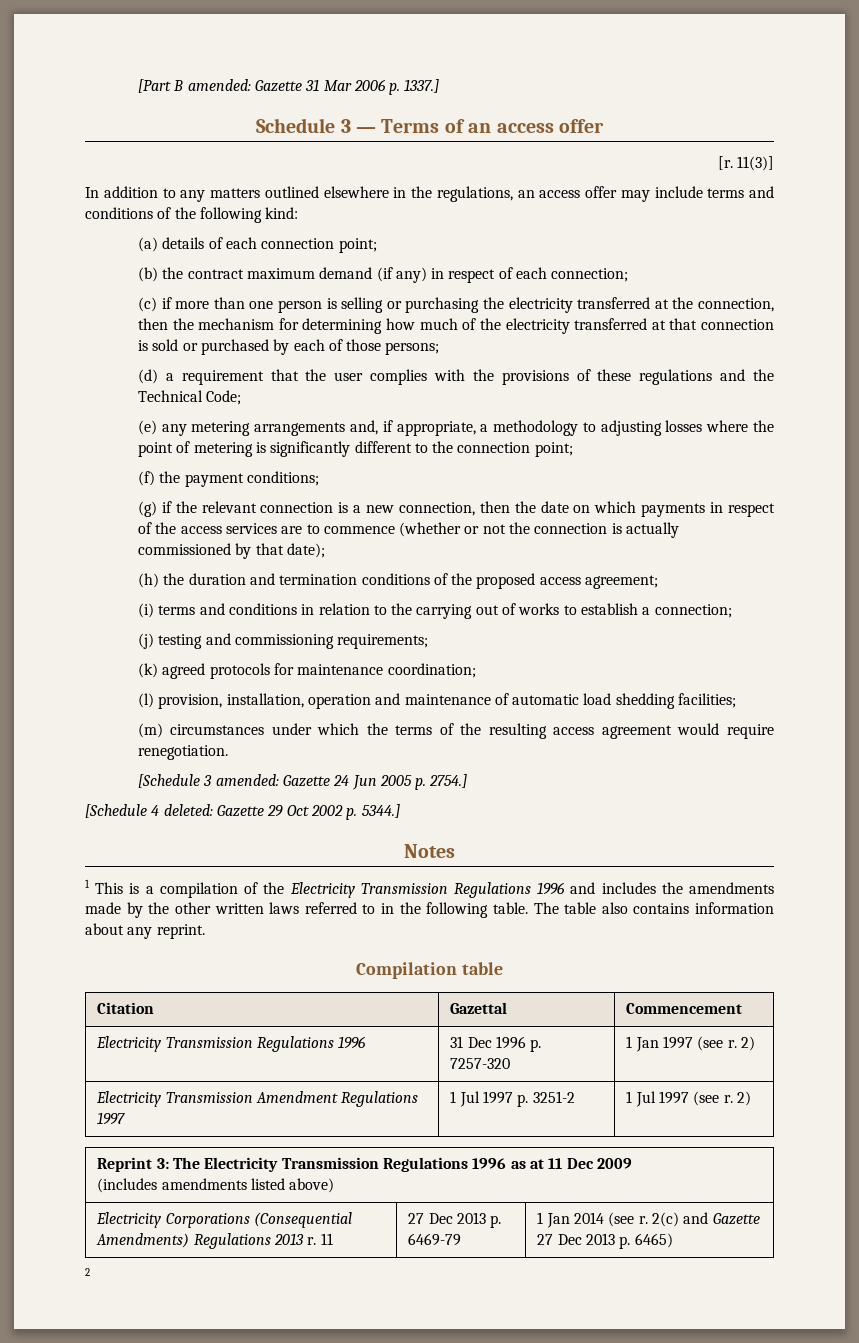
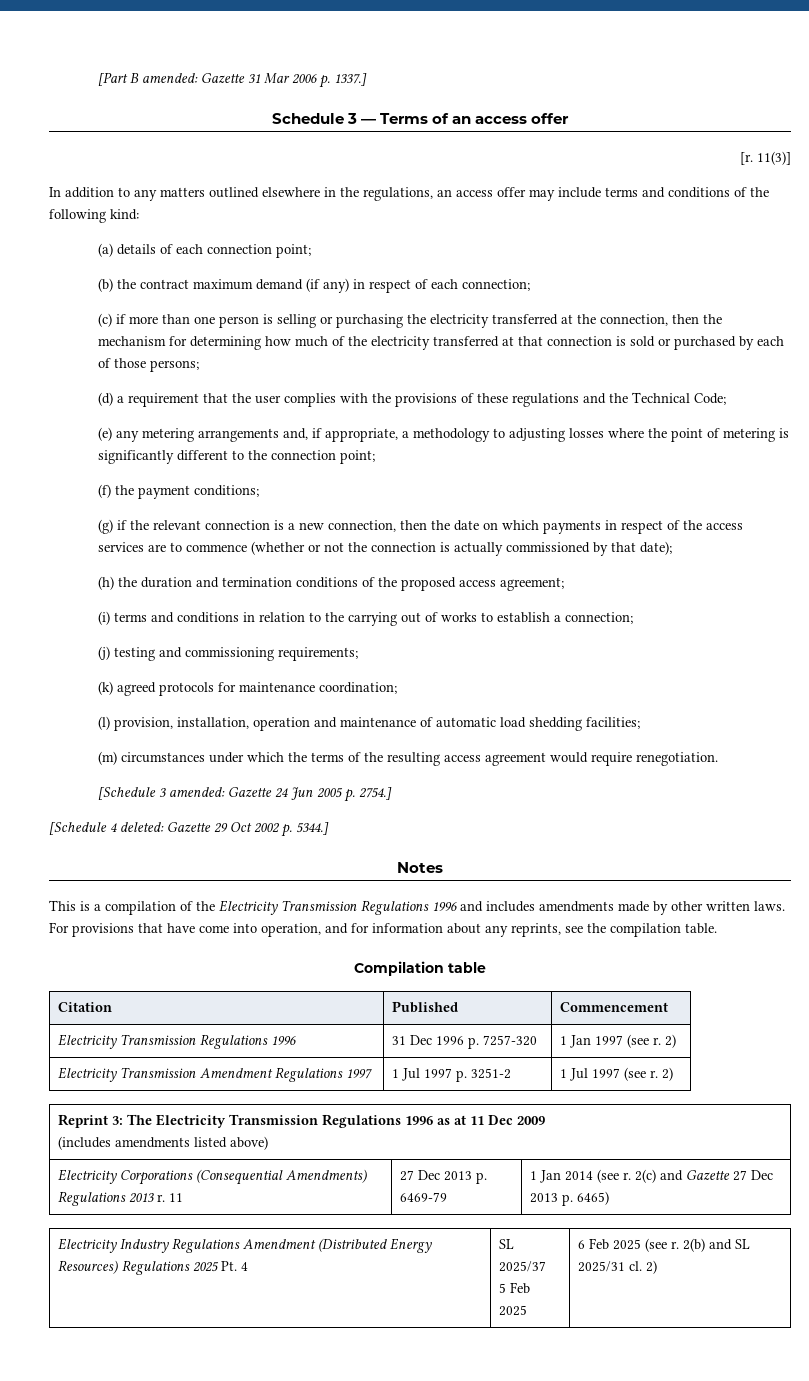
- 1 This is a compilation of the Electricity Transmission Regulations 1996 and includes the amendments made by the other written laws referred to in the following table. The table also contains information about any reprint.
+ This is a compilation of the Electricity Transmission Regulations 1996 and includes amendments made by other written laws. For provisions that have come into operation, and for information about any reprints, see the compilation table.
- Citation | Gazettal | Commencement
+ Citation | Published | Commencement
- 2
+ Electricity Industry Regulations Amendment (Distributed Energy Resources) Regulations 2025 Pt. 4 | SL 2025/37
+ 5 Feb 2025 | 6 Feb 2025 (see r. 2(b) and SL 2025/31 cl. 2)

